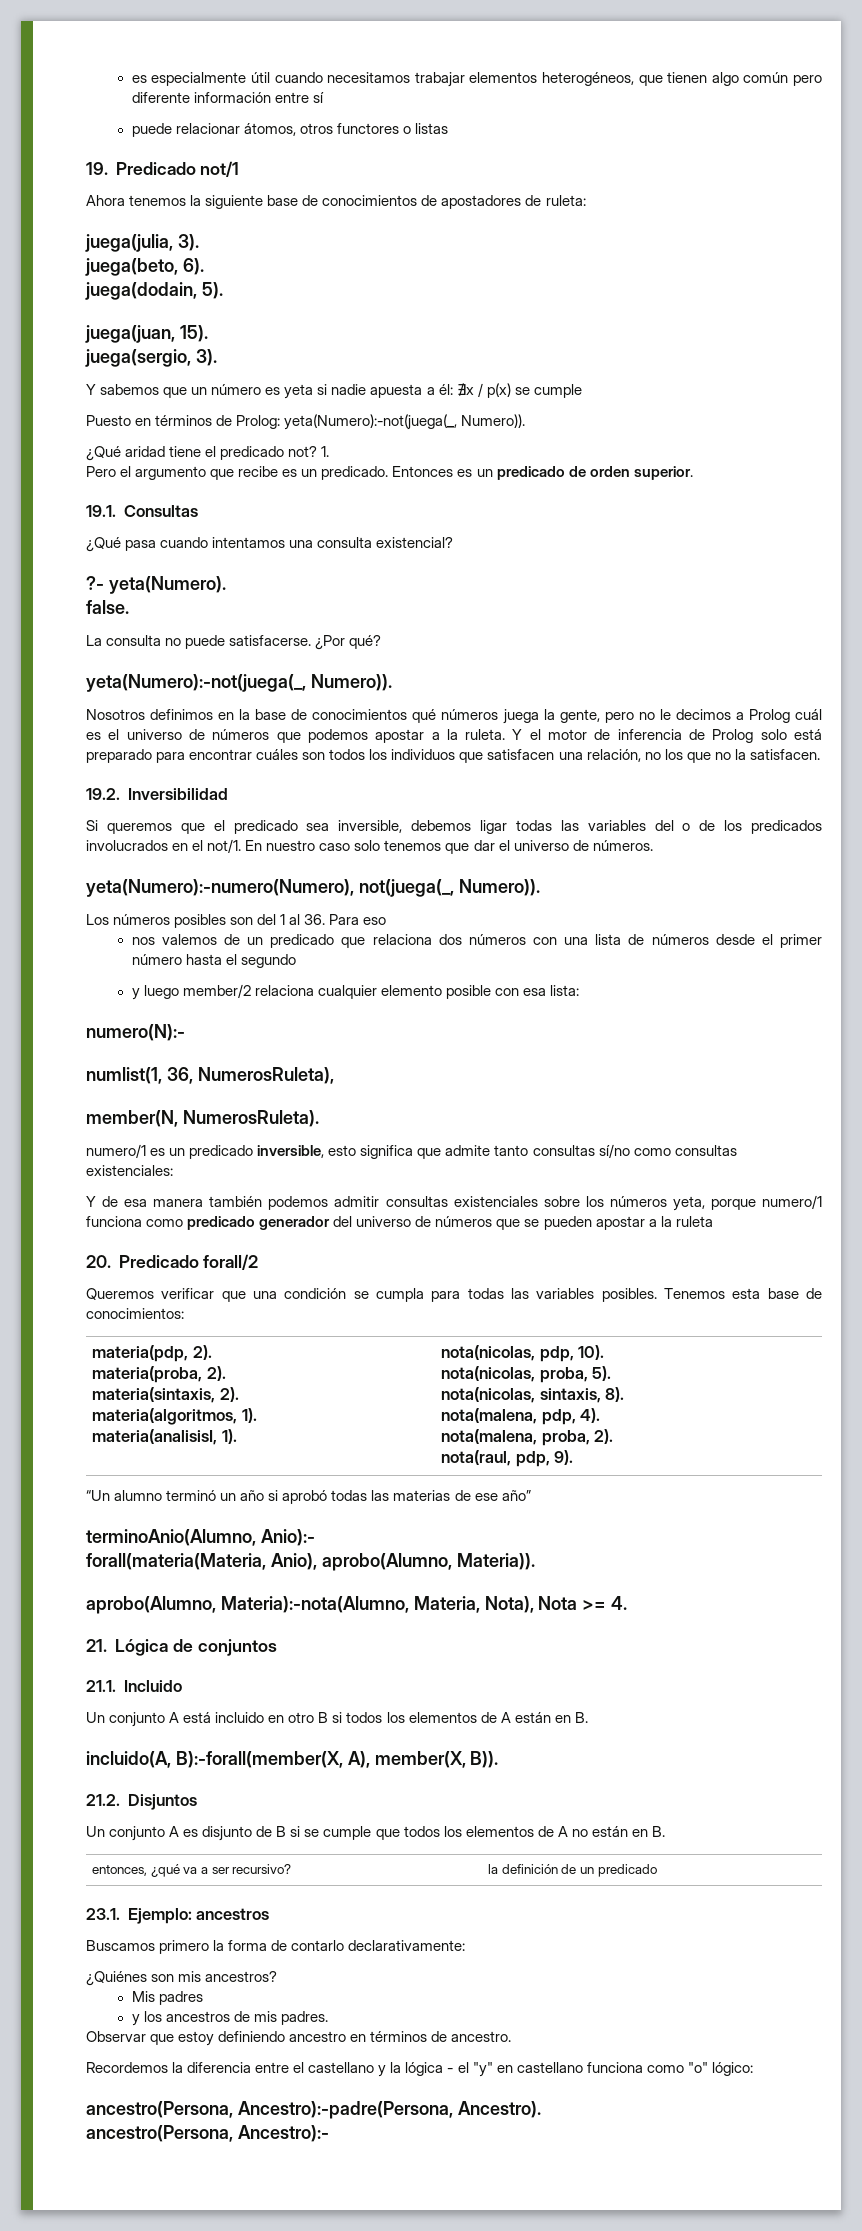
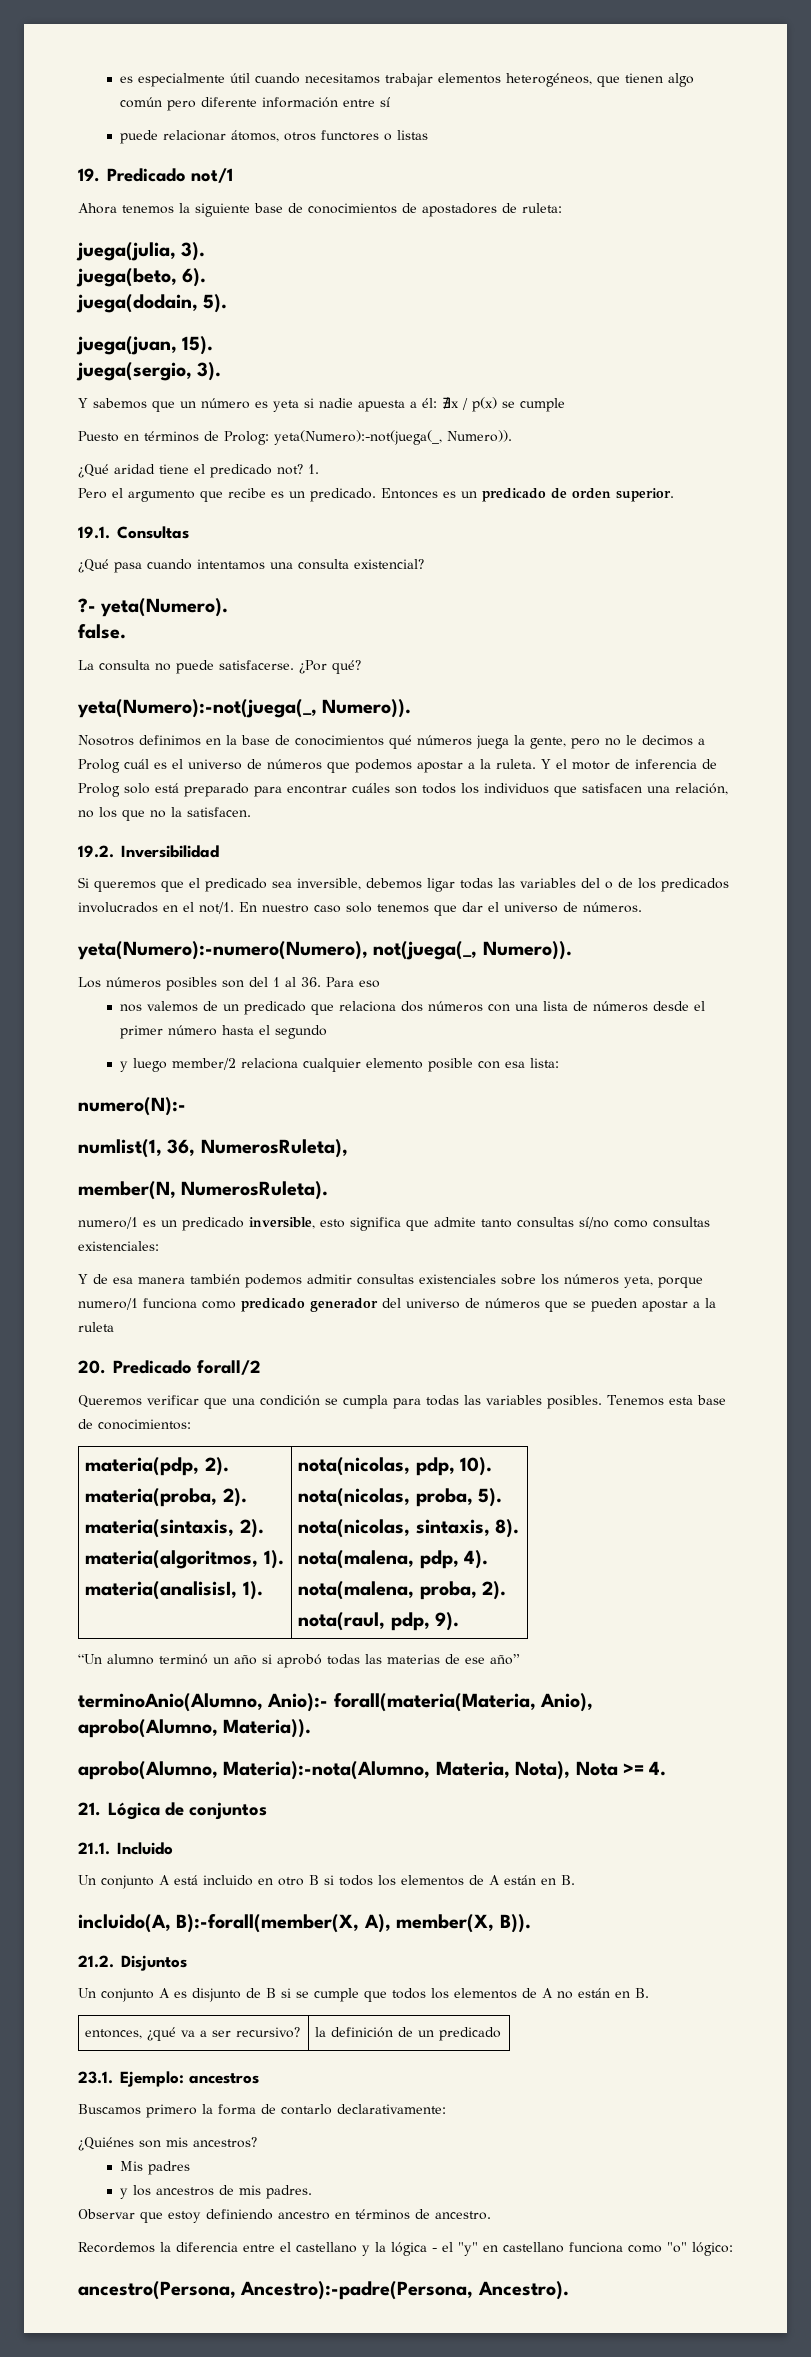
- terminoAnio(Alumno, Anio):-
- forall(materia(Materia, Anio), aprobo(Alumno, Materia)).
+ terminoAnio(Alumno, Anio):- forall(materia(Materia, Anio), aprobo(Alumno, Materia)).
- ancestro(Persona, Ancestro):-

